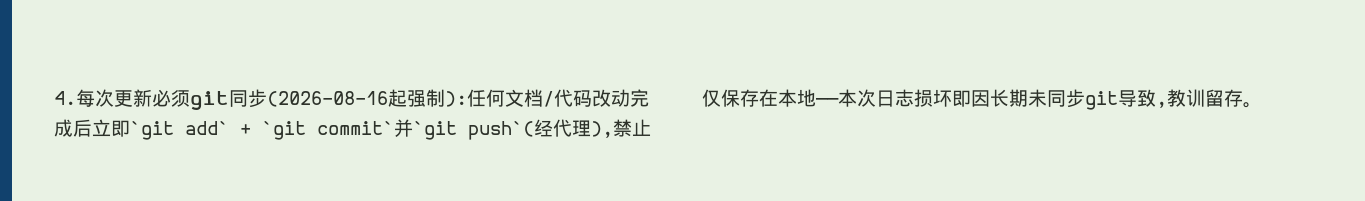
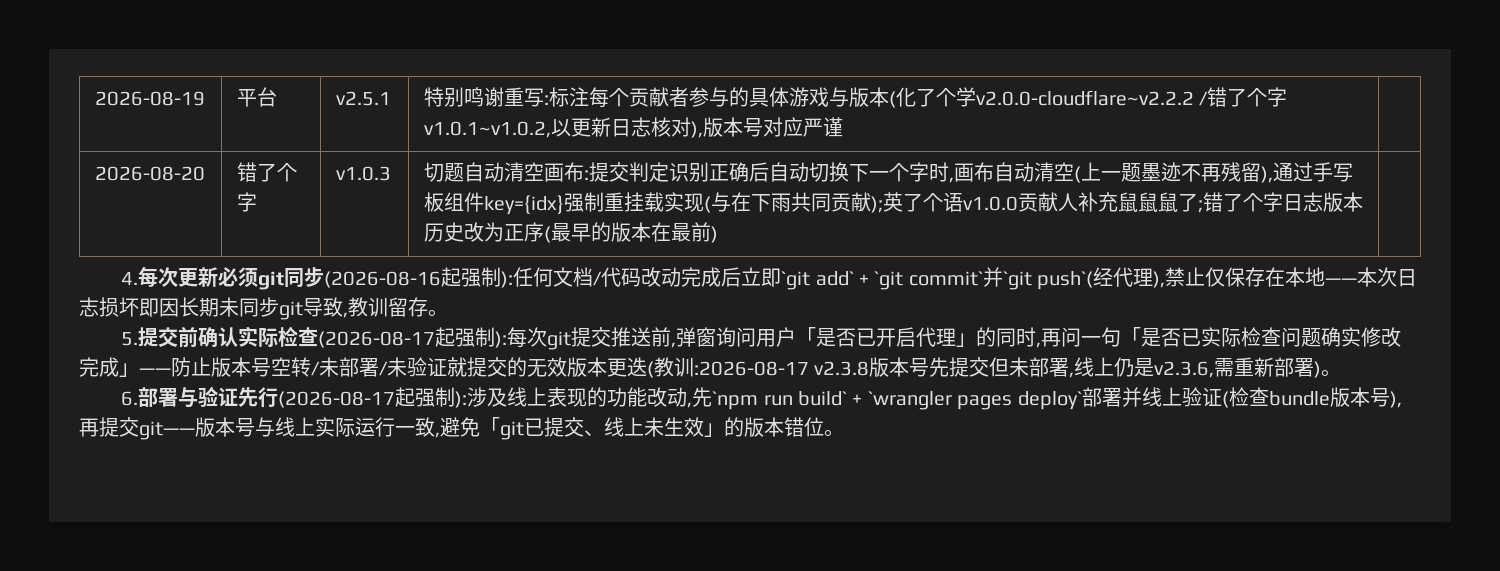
+ 2026-08-19 | 平台 | v2.5.1 | 特别鸣谢重写:标注每个贡献者参与的具体游戏与版本(化了个学v2.0.0-cloudflare~v2.2.2 /错了个字v1.0.1~v1.0.2,以更新日志核对),版本号对应严谨 |
+ 2026-08-20 | 错了个字 | v1.0.3 | 切题自动清空画布:提交判定识别正确后自动切换下一个字时,画布自动清空(上一题墨迹不再残留),通过手写板组件key={idx}强制重挂载实现(与在下雨共同贡献);英了个语v1.0.0贡献人补充鼠鼠鼠了;错了个字日志版本历史改为正序(最早的版本在最前)
+ 5.提交前确认实际检查(2026-08-17起强制):每次git提交推送前,弹窗询问用户「是否已开启代理」的同时,再问一句「是否已实际检查问题确实修改完成」——防止版本号空转/未部署/未验证就提交的无效版本更迭(教训:2026-08-17 v2.3.8版本号先提交但未部署,线上仍是v2.3.6,需重新部署)。
+ 6.部署与验证先行(2026-08-17起强制):涉及线上表现的功能改动,先`npm run build` + `wrangler pages deploy`部署并线上验证(检查bundle版本号),再提交git——版本号与线上实际运行一致,避免「git已提交、线上未生效」的版本错位。

